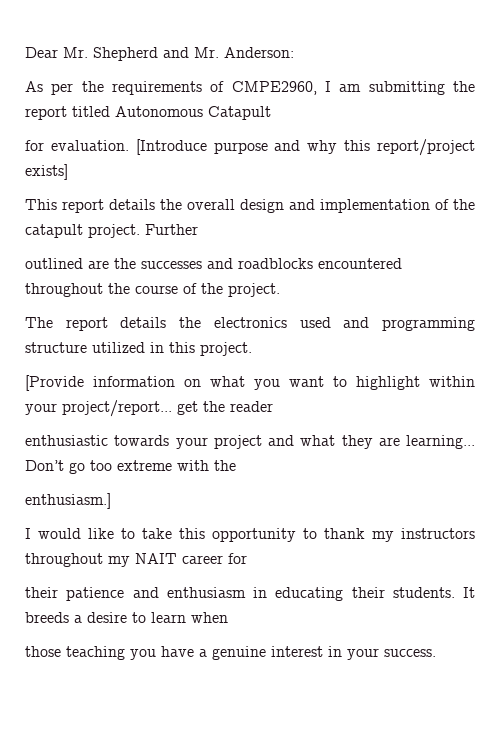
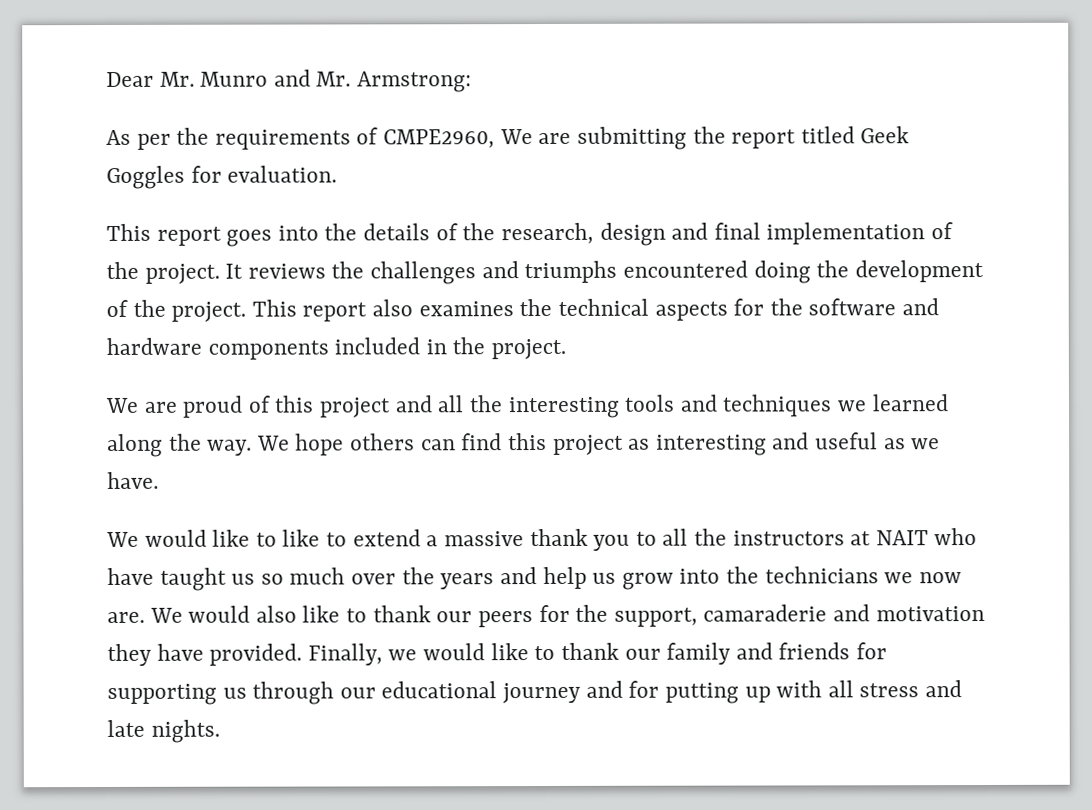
- Dear Mr. Shepherd and Mr. Anderson:
+ Dear Mr. Munro and Mr. Armstrong:
- As per the requirements of CMPE2960, I am submitting the report titled Autonomous Catapult
- for evaluation. [Introduce purpose and why this report/project exists]
- This report details the overall design and implementation of the catapult project. Further
- outlined are the successes and roadblocks encountered throughout the course of the project.
- The report details the electronics used and programming structure utilized in this project.
- [Provide information on what you want to highlight within your project/report... get the reader
- enthusiastic towards your project and what they are learning... Don’t go too extreme with the
- enthusiasm.]
- I would like to take this opportunity to thank my instructors throughout my NAIT career for
- their patience and enthusiasm in educating their students. It breeds a desire to learn when
- those teaching you have a genuine interest in your success.
+ As per the requirements of CMPE2960, We are submitting the report titled Geek Goggles for evaluation.
+ This report goes into the details of the research, design and final implementation of the project. It reviews the challenges and triumphs encountered doing the development of the project. This report also examines the technical aspects for the software and hardware components included in the project.
+ We are proud of this project and all the interesting tools and techniques we learned along the way. We hope others can find this project as interesting and useful as we have.
+ We would like to like to extend a massive thank you to all the instructors at NAIT who have taught us so much over the years and help us grow into the technicians we now are. We would also like to thank our peers for the support, camaraderie and motivation they have provided. Finally, we would like to thank our family and friends for supporting us through our educational journey and for putting up with all stress and late nights.

